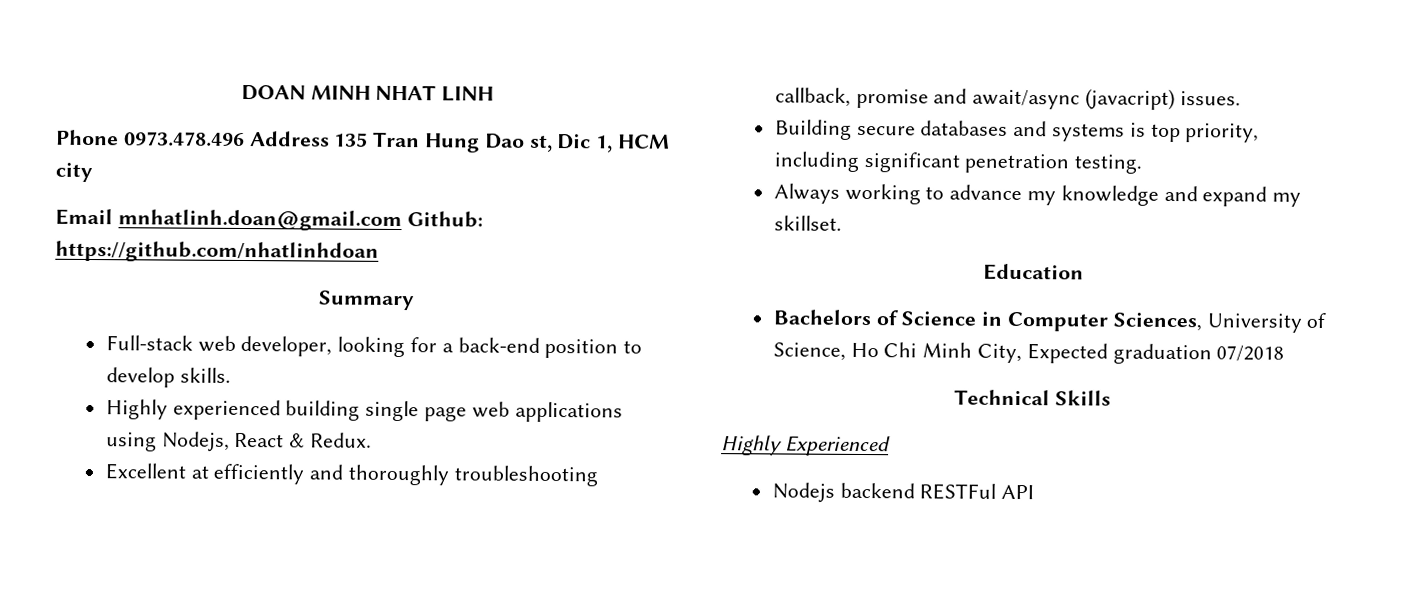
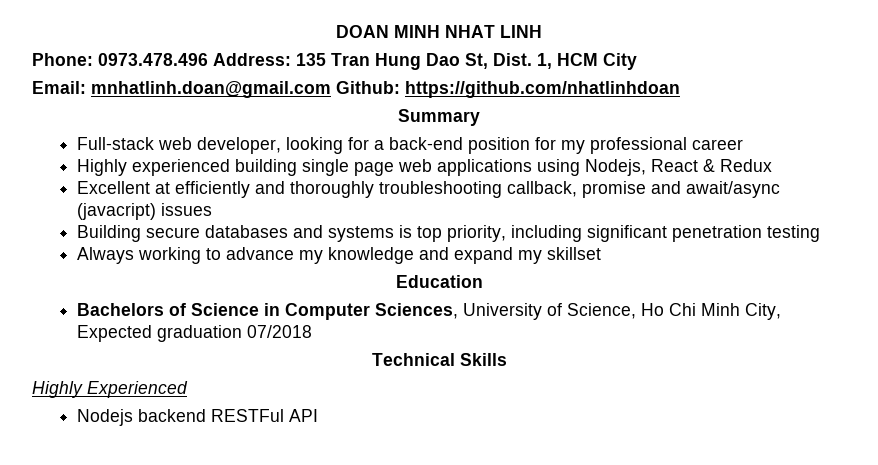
- Phone 0973.478.496 Address 135 Tran Hung Dao st, Dic 1, HCM city
- Email mnhatlinh.doan@gmail.com Github: https://github.com/nhatlinhdoan
+ Phone: 0973.478.496 Address: 135 Tran Hung Dao St, Dist. 1, HCM City
+ Email: mnhatlinh.doan@gmail.com Github: https://github.com/nhatlinhdoan
- Full-stack web developer, looking for a back-end position to develop skills.
+ Full-stack web developer, looking for a back-end position for my professional career
- Highly experienced building single page web applications using Nodejs, React & Redux.
+ Highly experienced building single page web applications using Nodejs, React & Redux
- Excellent at efficiently and thoroughly troubleshooting callback, promise and await/async (javacript) issues.
+ Excellent at efficiently and thoroughly troubleshooting callback, promise and await/async (javacript) issues
- Building secure databases and systems is top priority, including significant penetration testing.
+ Building secure databases and systems is top priority, including significant penetration testing
- Always working to advance my knowledge and expand my skillset.
+ Always working to advance my knowledge and expand my skillset

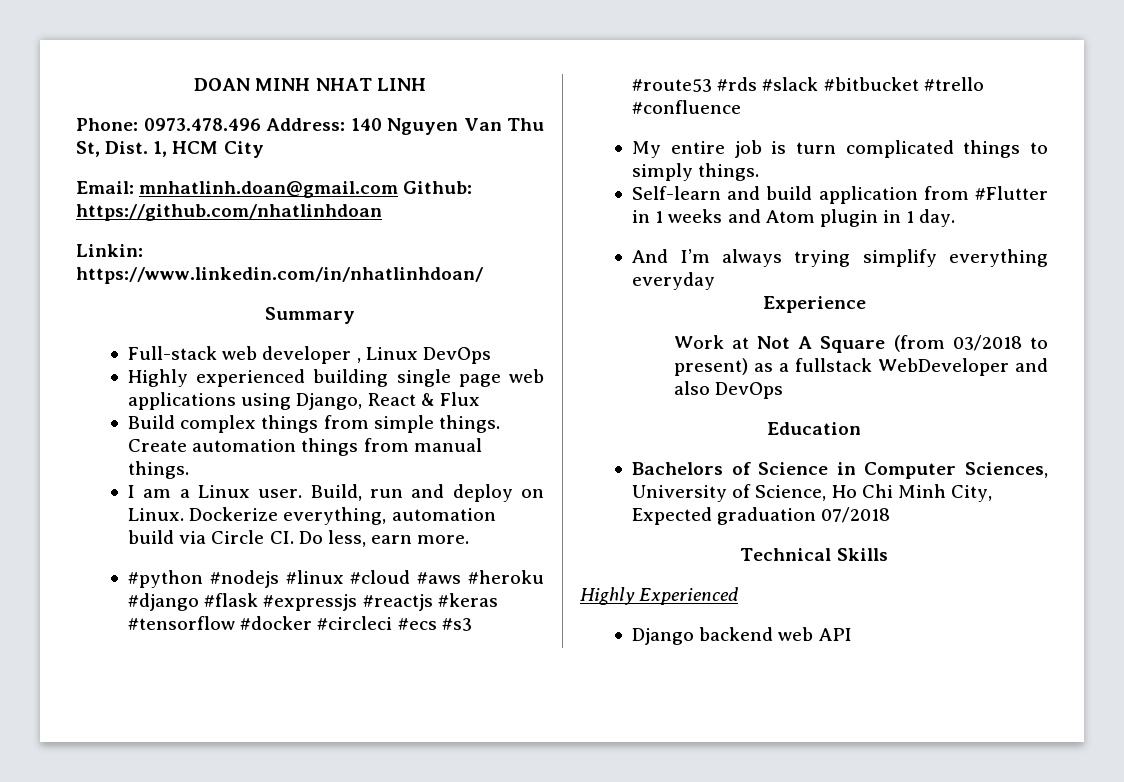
- Phone: 0973.478.496 Address: 135 Tran Hung Dao St, Dist.
+ Phone: 0973.478.496 Address: 140 Nguyen Van Thu St, Dist.
+ Linkin: https://www.linkedin.com/in/nhatlinhdoan/
- Full-stack web developer, looking for a back-end position for my professional career
+ Full-stack web developer , Linux DevOps
- Highly experienced building single page web applications using Nodejs, React & Redux
- Excellent at efficiently and thoroughly troubleshooting callback, promise and await/async (javacript) issues
- Building secure databases and systems is top priority, including significant penetration testing
- Always working to advance my knowledge and expand my skillset
+ Highly experienced building single page web applications using Django, React & Flux
+ Build complex things from simple things. Create automation things from manual things.
+ I am a Linux user. Build, run and deploy on Linux. Dockerize everything, automation build via Circle CI. Do less, earn more.
+ #python #nodejs #linux #cloud #aws #heroku #django #flask #expressjs #reactjs #keras #tensorflow #docker #circleci #ecs #s3 #route53 #rds #slack #bitbucket #trello #confluence
+ My entire job is turn complicated things to simply things.
+ Self-learn and build application from #Flutter in 1 weeks and Atom plugin in 1 day.
+ And I’m always trying simplify everything everyday
+ Experience
+ Work at Not A Square (from 03/2018 to present) as a fullstack WebDeveloper and also DevOps
- Nodejs backend RESTFul API
+ Django backend web API

